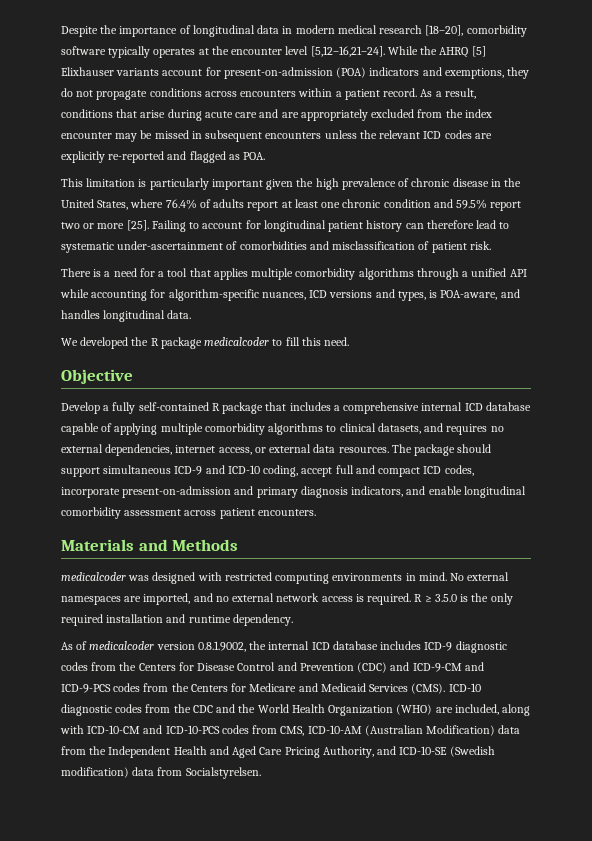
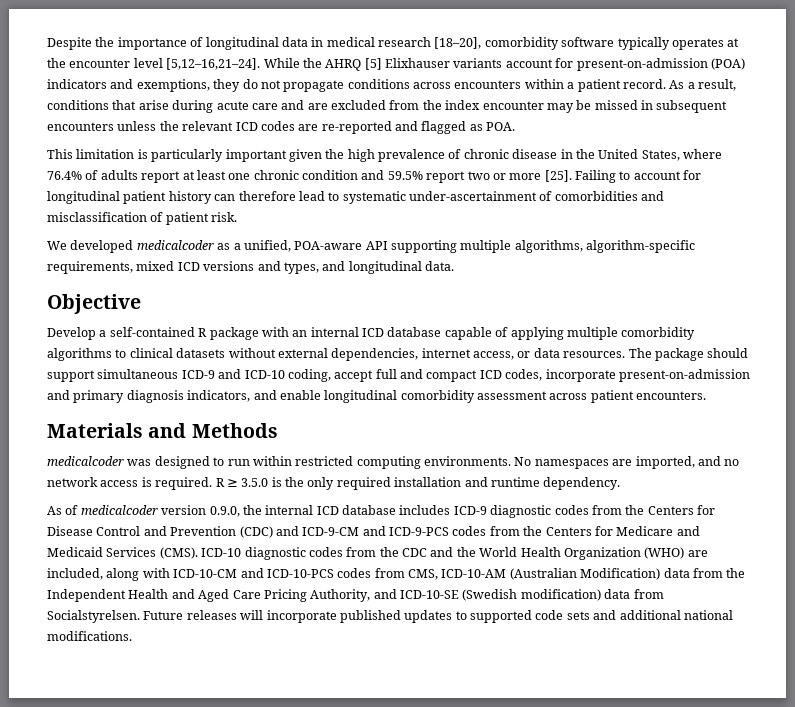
- Despite the importance of longitudinal data in modern medical research [18–20], comorbidity software typically operates at the encounter level [5,12–16,21–24].
+ Despite the importance of longitudinal data in medical research [18–20], comorbidity software typically operates at the encounter level [5,12–16,21–24].
- As a result, conditions that arise during acute care and are appropriately excluded from the index encounter may be missed in subsequent encounters unless the relevant ICD codes are explicitly re-reported and flagged as POA.
+ As a result, conditions that arise during acute care and are excluded from the index encounter may be missed in subsequent encounters unless the relevant ICD codes are re-reported and flagged as POA.
- There is a need for a tool that applies multiple comorbidity algorithms through a unified API while accounting for algorithm-specific nuances, ICD versions and types, is POA-aware, and handles longitudinal data.
- We developed the R package medicalcoder to fill this need.
+ We developed medicalcoder as a unified, POA-aware API supporting multiple algorithms, algorithm-specific requirements, mixed ICD versions and types, and longitudinal data.
- Develop a fully self-contained R package that includes a comprehensive internal ICD database capable of applying multiple comorbidity algorithms to clinical datasets, and requires no external dependencies, internet access, or external data resources.
+ Develop a self-contained R package with an internal ICD database capable of applying multiple comorbidity algorithms to clinical datasets without external dependencies, internet access, or data resources.
- medicalcoder was designed with restricted computing environments in mind. No external namespaces are imported, and no external network access is required.
+ medicalcoder was designed to run within restricted computing environments. No namespaces are imported, and no network access is required.
- As of medicalcoder version 0.8.1.9002, the internal ICD database includes ICD-9 diagnostic codes from the Centers for Disease Control and Prevention (CDC) and ICD-9-CM and ICD-9-PCS codes from the Centers for Medicare and Medicaid Services (CMS).
+ As of medicalcoder version 0.9.0, the internal ICD database includes ICD-9 diagnostic codes from the Centers for Disease Control and Prevention (CDC) and ICD-9-CM and ICD-9-PCS codes from the Centers for Medicare and Medicaid Services (CMS).
+ Future releases will incorporate published updates to supported code sets and additional national modifications.

